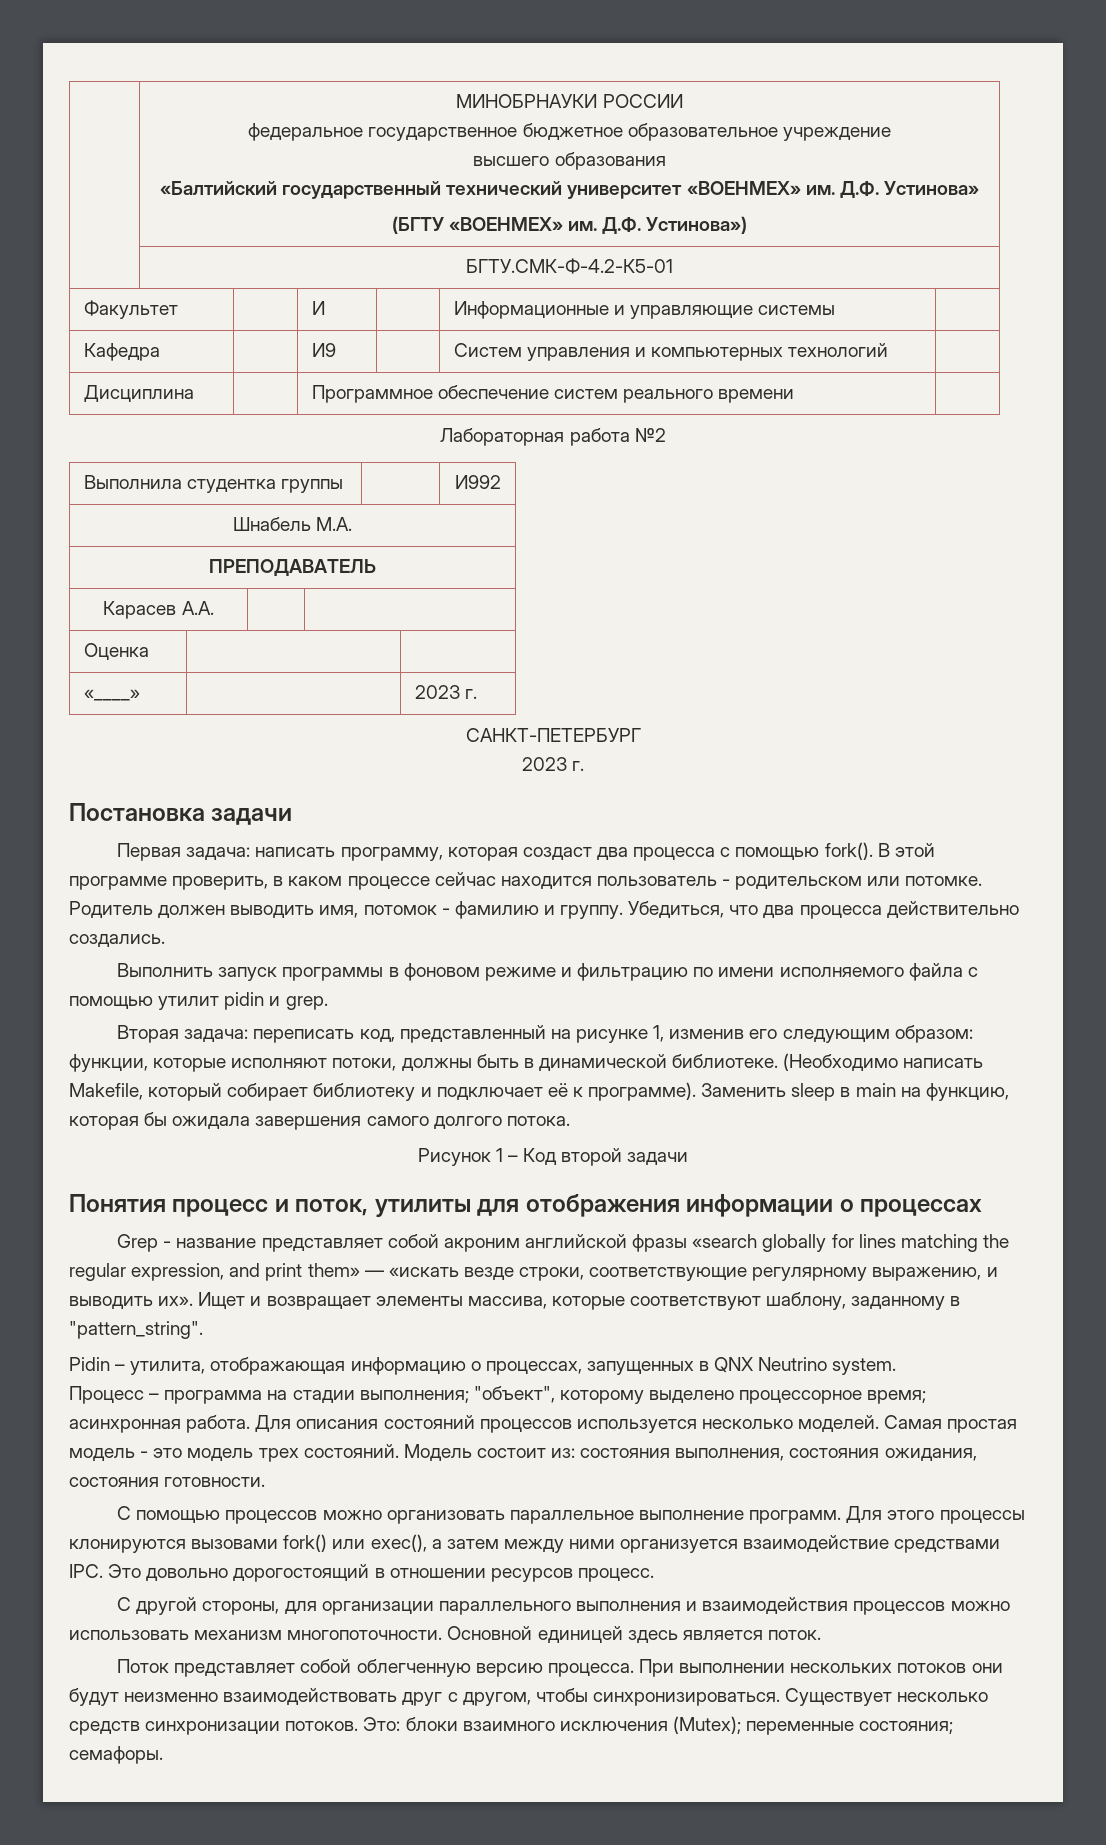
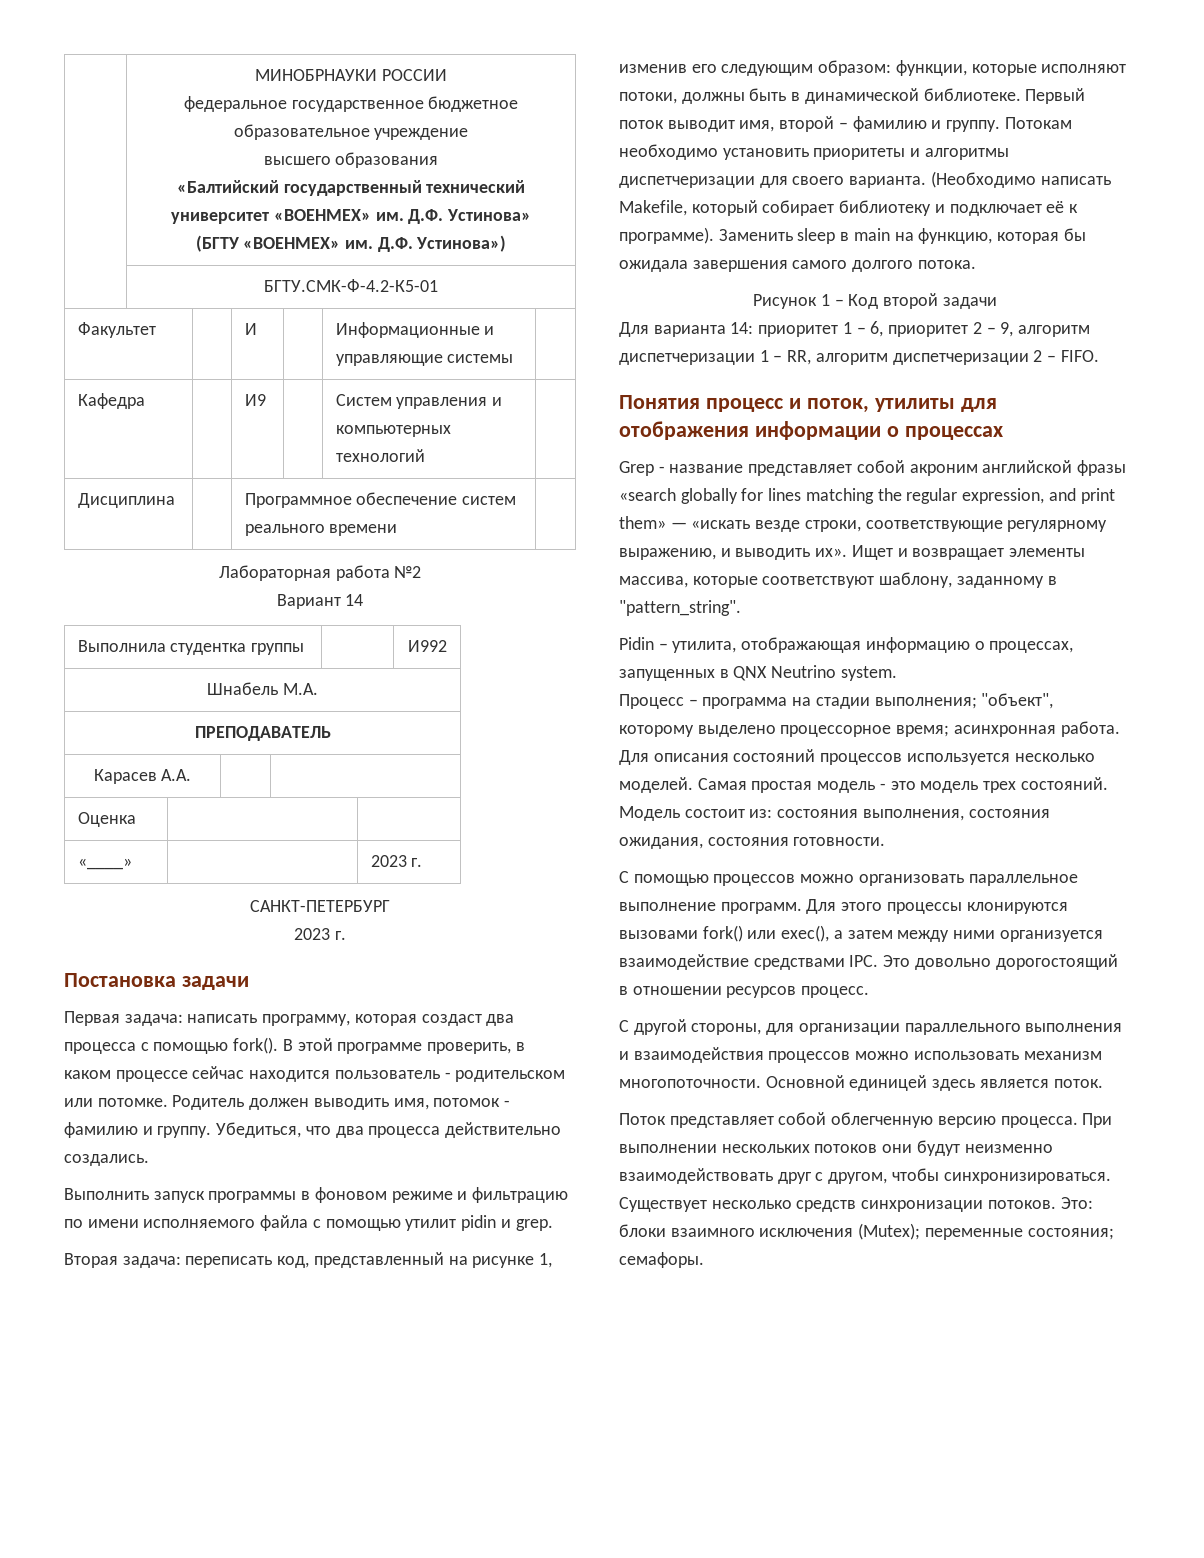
+ Вариант 14
+ Первый поток выводит имя, второй – фамилию и группу. Потокам необходимо установить приоритеты и алгоритмы диспетчеризации для своего варианта.
+ Для варианта 14: приоритет 1 – 6, приоритет 2 – 9, алгоритм диспетчеризации 1 – RR, алгоритм диспетчеризации 2 – FIFO.

